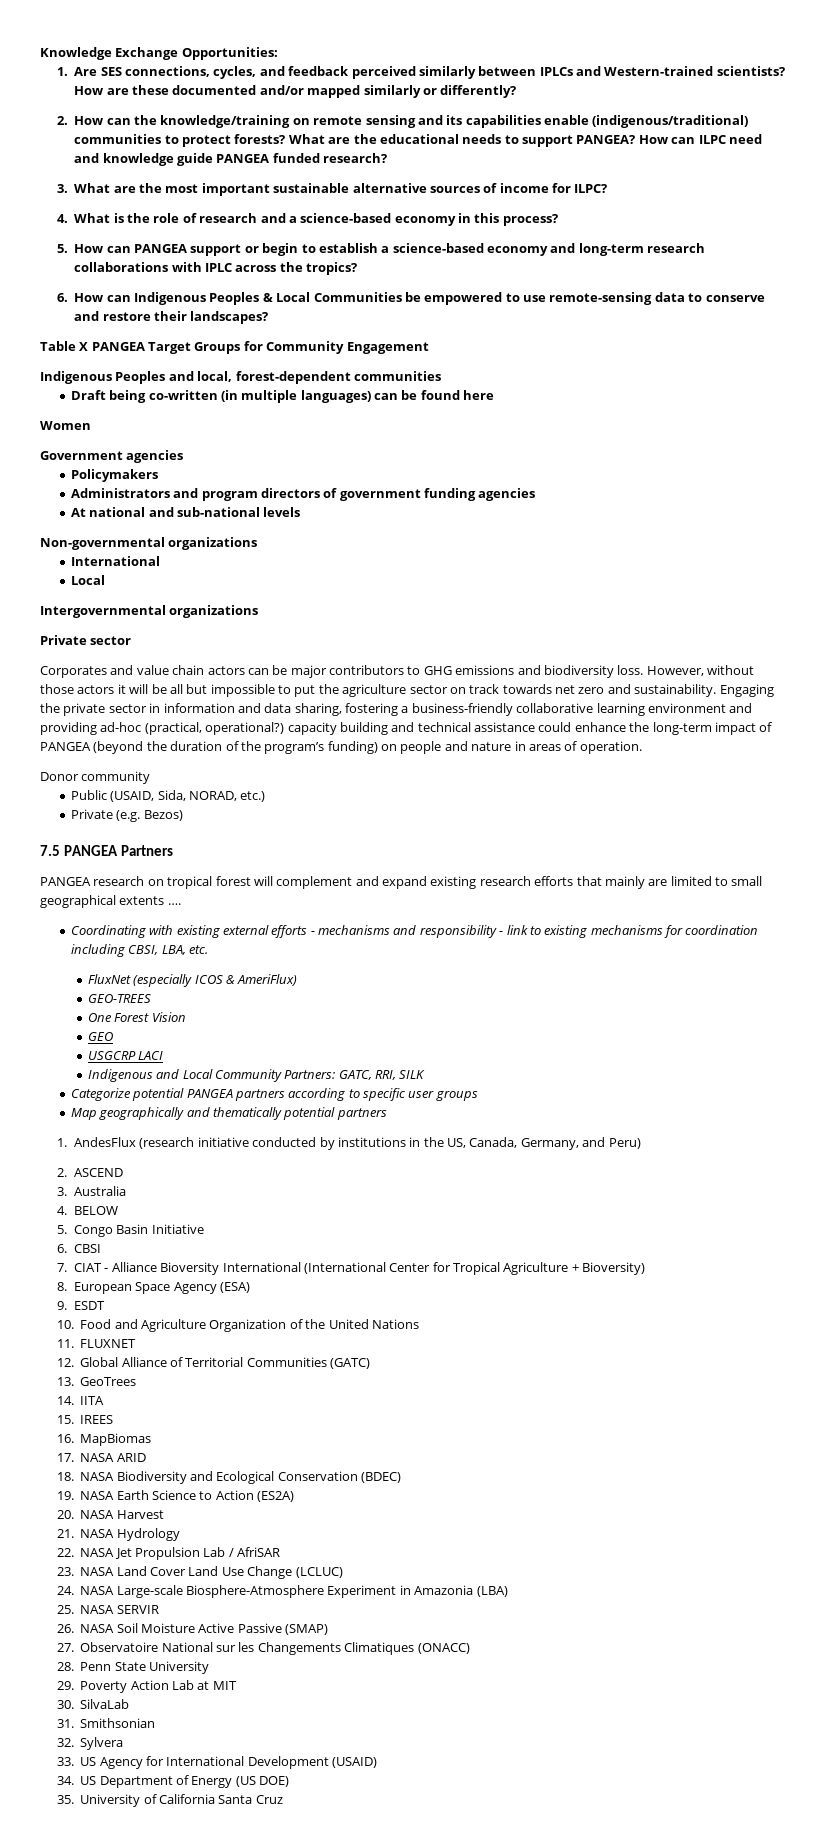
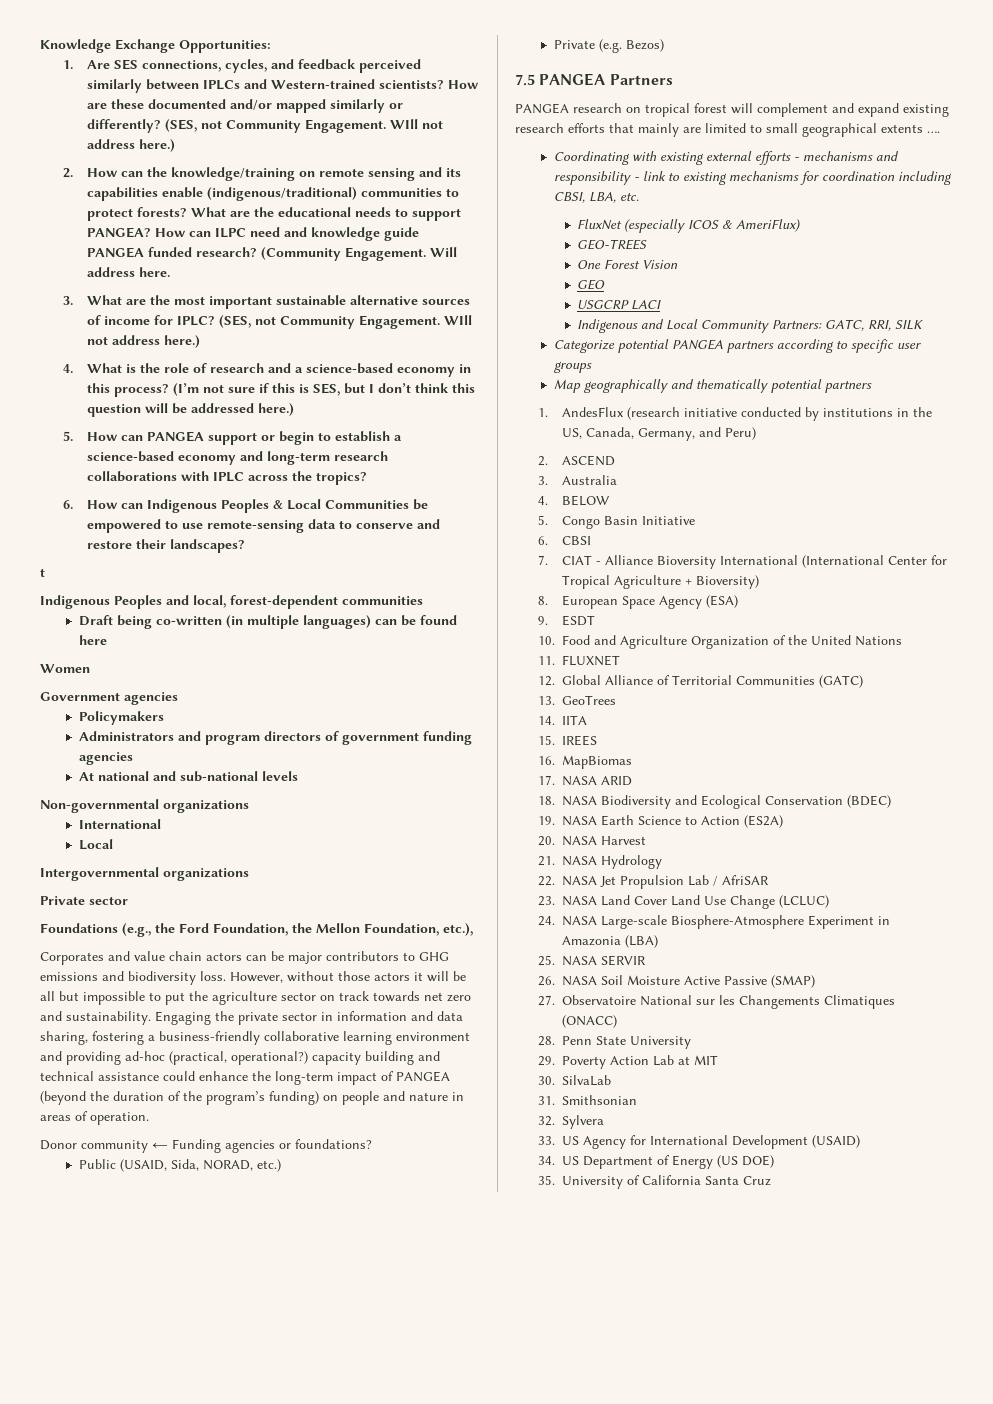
- How are these documented and/or mapped similarly or differently?
+ How are these documented and/or mapped similarly or differently? (SES, not Community Engagement. WIll not address here.)
+ (Community Engagement. Will address here.
- 3. What are the most important sustainable alternative sources of income for ILPC?
+ 3. What are the most important sustainable alternative sources of income for IPLC? (SES, not Community Engagement. WIll not address here.)
+ (I’m not sure if this is SES, but I don’t think this question will be addressed here.)
- Table X PANGEA Target Groups for Community Engagement
+ t
+ Foundations (e.g., the Ford Foundation, the Mellon Foundation, etc.),
- Donor community
+ Donor community ← Funding agencies or foundations?

